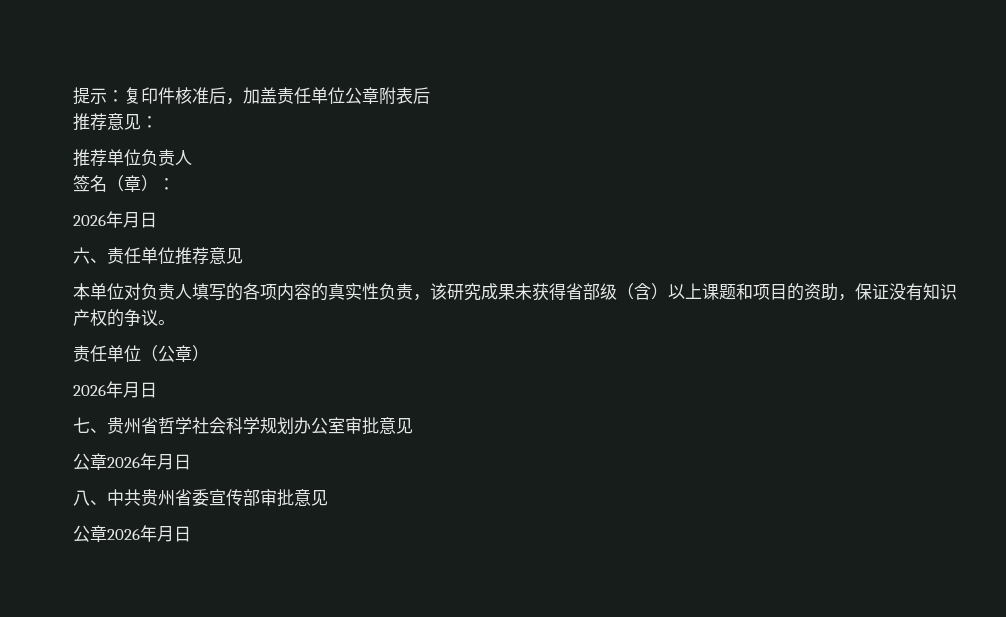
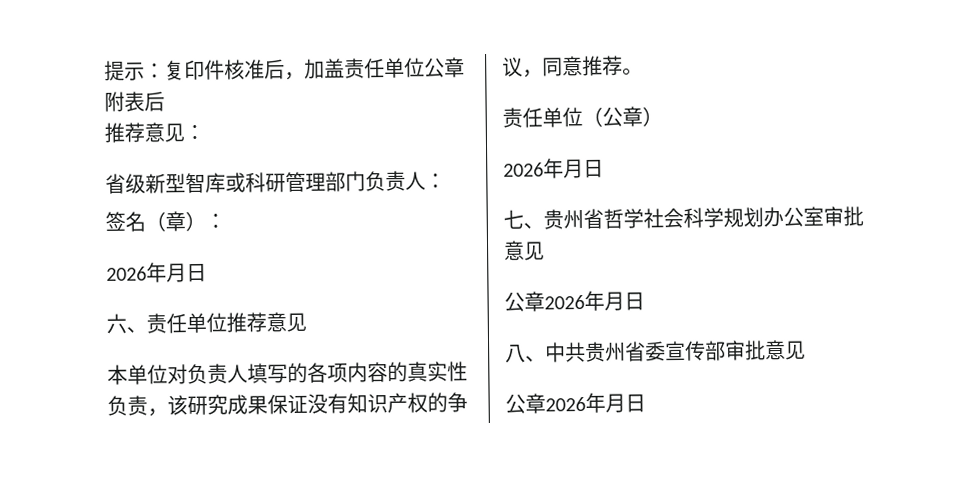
- 推荐单位负责人
+ 省级新型智库或科研管理部门负责人：
- 本单位对负责人填写的各项内容的真实性负责，该研究成果未获得省部级（含）以上课题和项目的资助，保证没有知识产权的争议。
+ 本单位对负责人填写的各项内容的真实性负责，该研究成果保证没有知识产权的争议，同意推荐。

